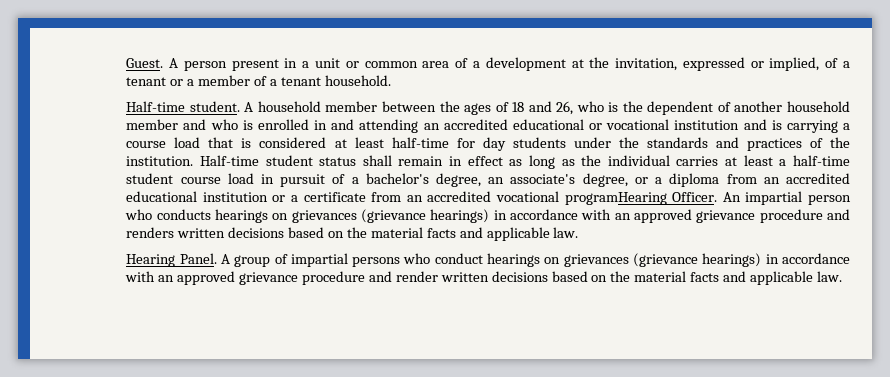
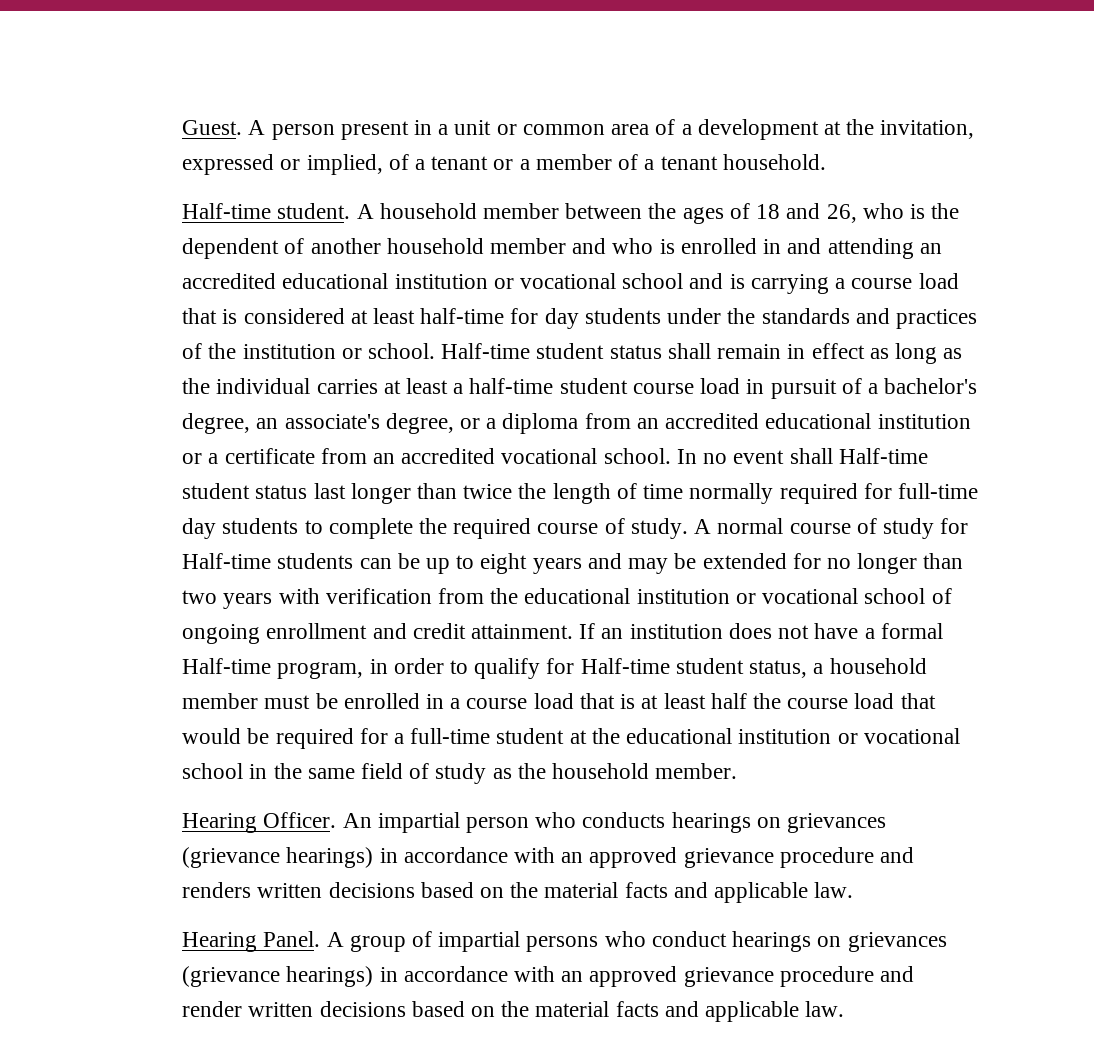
- A household member between the ages of 18 and 26, who is the dependent of another household member and who is enrolled in and attending an accredited educational or vocational institution and is carrying a course load that is considered at least half-time for day students under the standards and practices of the institution.
+ A household member between the ages of 18 and 26, who is the dependent of another household member and who is enrolled in and attending an accredited educational institution or vocational school and is carrying a course load that is considered at least half-time for day students under the standards and practices of the institution or school.
- Half-time student status shall remain in effect as long as the individual carries at least a half-time student course load in pursuit of a bachelor's degree, an associate's degree, or a diploma from an accredited educational institution or a certificate from an accredited vocational programHearing Officer.
+ Half-time student status shall remain in effect as long as the individual carries at least a half-time student course load in pursuit of a bachelor's degree, an associate's degree, or a diploma from an accredited educational institution or a certificate from an accredited vocational school. In no event shall Half-time student status last longer than twice the length of time normally required for full-time day students to complete the required course of study. A normal course of study for Half-time students can be up to eight years and may be extended for no longer than two years with verification from the educational institution or vocational school of ongoing enrollment and credit attainment. If an institution does not have a formal Half-time program, in order to qualify for Half-time student status, a household member must be enrolled in a course load that is at least half the course load that would be required for a full-time student at the educational institution or vocational school in the same field of study as the household member.
+ Hearing Officer.

